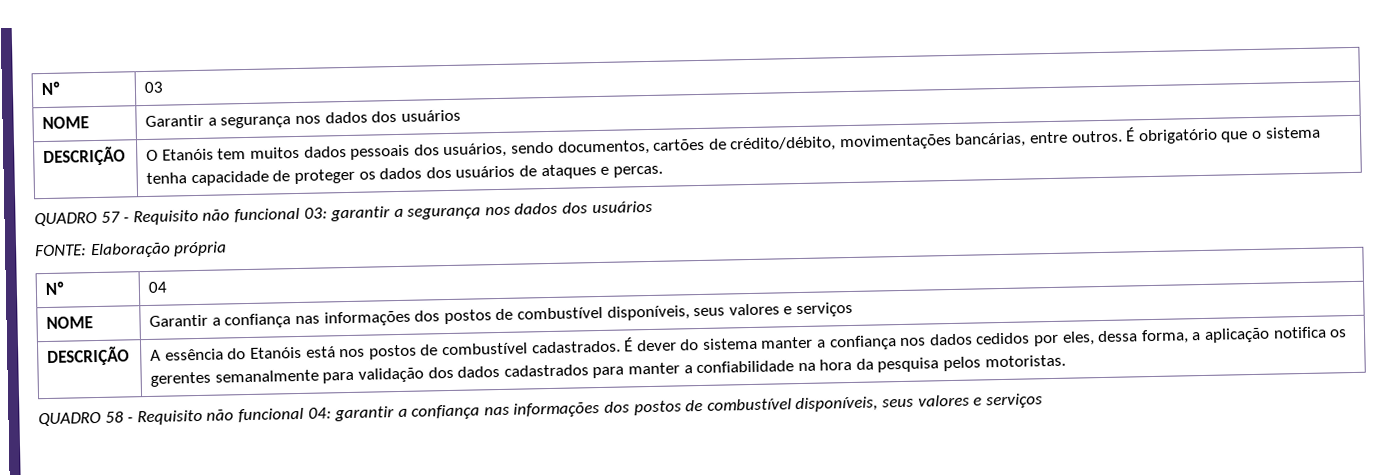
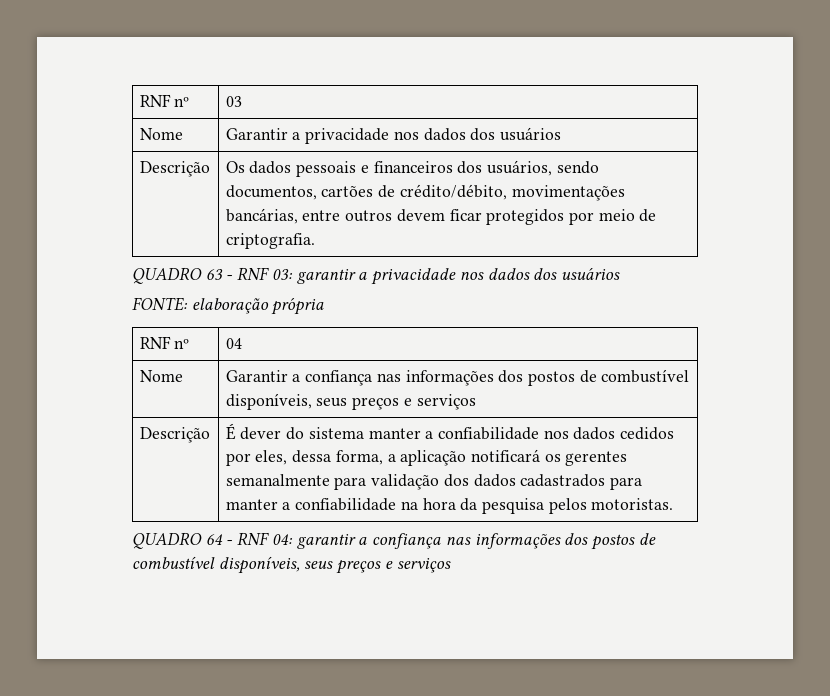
- Nº | 03
+ RNF nº | 03
- NOME | Garantir a segurança nos dados dos usuários
- DESCRIÇÃO | O Etanóis tem muitos dados pessoais dos usuários, sendo documentos, cartões de crédito/débito, movimentações bancárias, entre outros. É obrigatório que o sistema tenha capacidade de proteger os dados dos usuários de ataques e percas.
- QUADRO 57 - Requisito não funcional 03: garantir a segurança nos dados dos usuários
+ Nome | Garantir a privacidade nos dados dos usuários
+ Descrição | Os dados pessoais e financeiros dos usuários, sendo documentos, cartões de crédito/débito, movimentações bancárias, entre outros devem ficar protegidos por meio de criptografia.
+ QUADRO 63 - RNF 03: garantir a privacidade nos dados dos usuários
- FONTE: Elaboração própria
+ FONTE: elaboração própria
- Nº | 04
+ RNF nº | 04
- NOME | Garantir a confiança nas informações dos postos de combustível disponíveis, seus valores e serviços
+ Nome | Garantir a confiança nas informações dos postos de combustível disponíveis, seus preços e serviços
- DESCRIÇÃO | A essência do Etanóis está nos postos de combustível cadastrados. É dever do sistema manter a confiança nos dados cedidos por eles, dessa forma, a aplicação notifica os gerentes semanalmente para validação dos dados cadastrados para manter a confiabilidade na hora da pesquisa pelos motoristas.
+ Descrição | É dever do sistema manter a confiabilidade nos dados cedidos por eles, dessa forma, a aplicação notificará os gerentes semanalmente para validação dos dados cadastrados para manter a confiabilidade na hora da pesquisa pelos motoristas.
- QUADRO 58 - Requisito não funcional 04: garantir a confiança nas informações dos postos de combustível disponíveis, seus valores e serviços
+ QUADRO 64 - RNF 04: garantir a confiança nas informações dos postos de combustível disponíveis, seus preços e serviços

